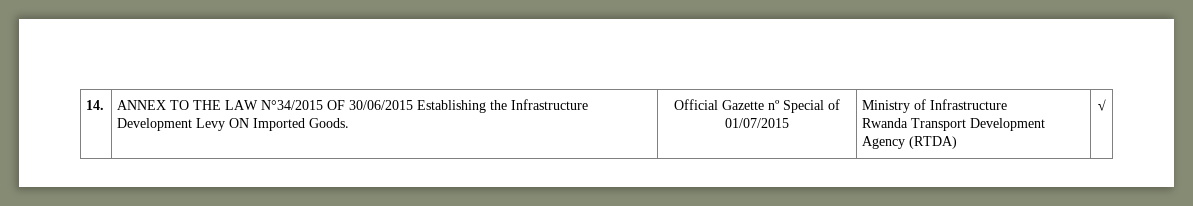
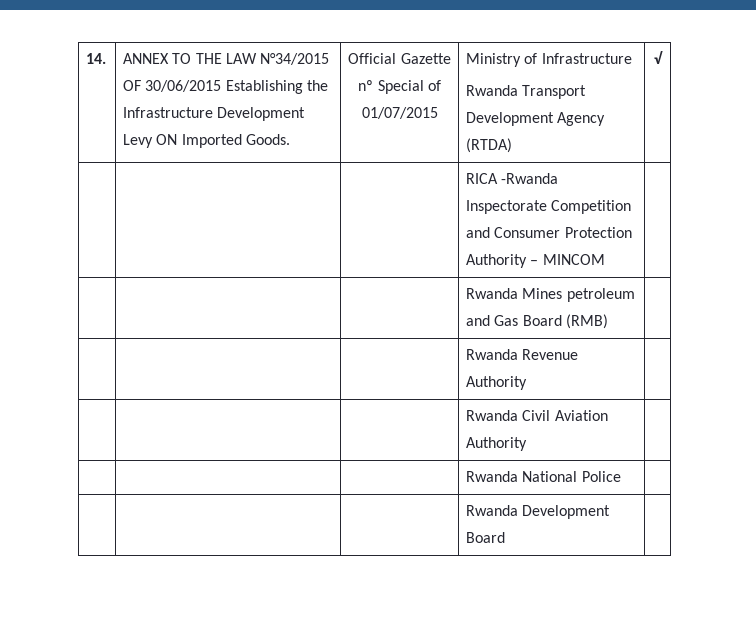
+ | | | RICA -Rwanda Inspectorate Competition and Consumer Protection Authority – MINCOM |
+ | | | Rwanda Mines petroleum and Gas Board (RMB) |
+ | | | Rwanda Revenue Authority |
+ | | | Rwanda Civil Aviation Authority |
+ | | | Rwanda National Police |
+ | | | Rwanda Development Board |

